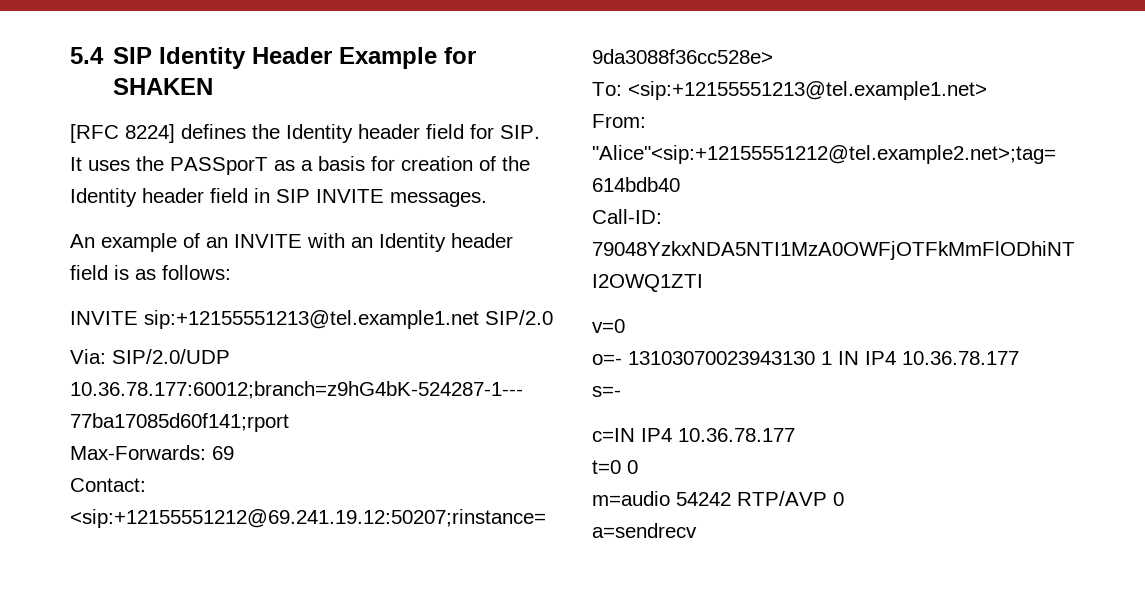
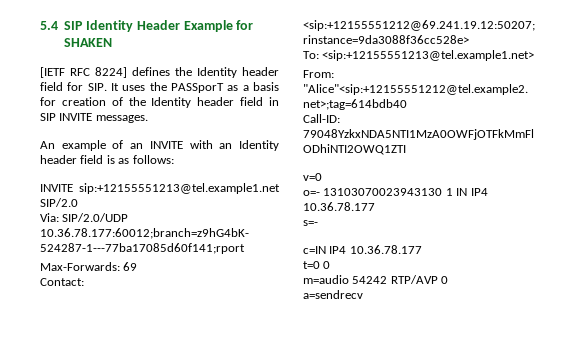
- [RFC 8224] defines the Identity header field for SIP. It uses the PASSporT as a basis for creation of the Identity header field in SIP INVITE messages.
+ [IETF RFC 8224] defines the Identity header field for SIP. It uses the PASSporT as a basis for creation of the Identity header field in SIP INVITE messages.

